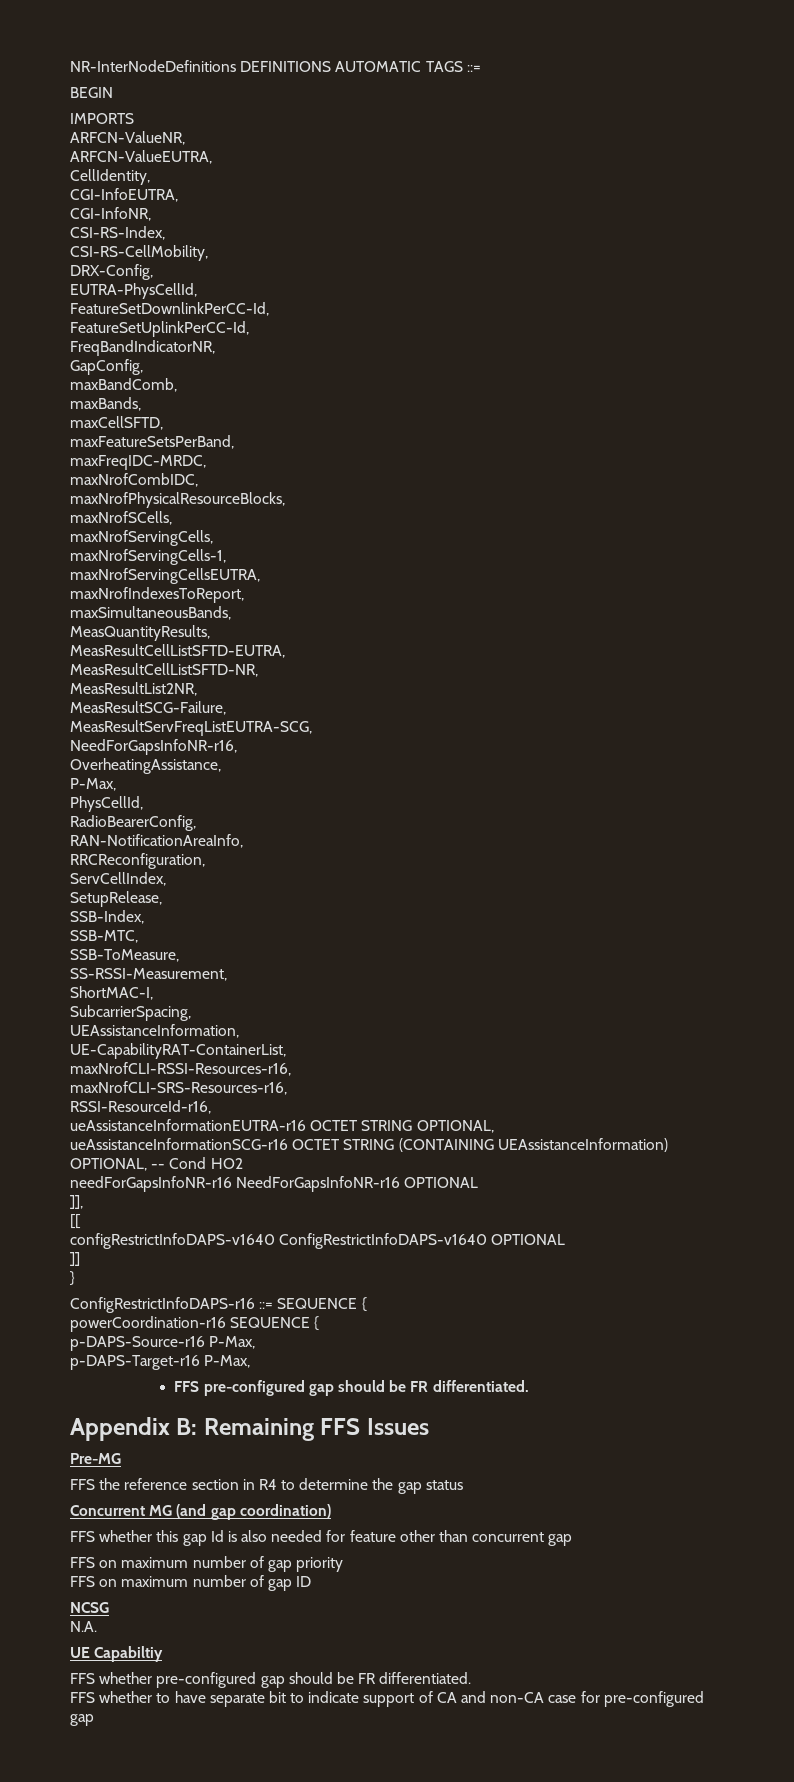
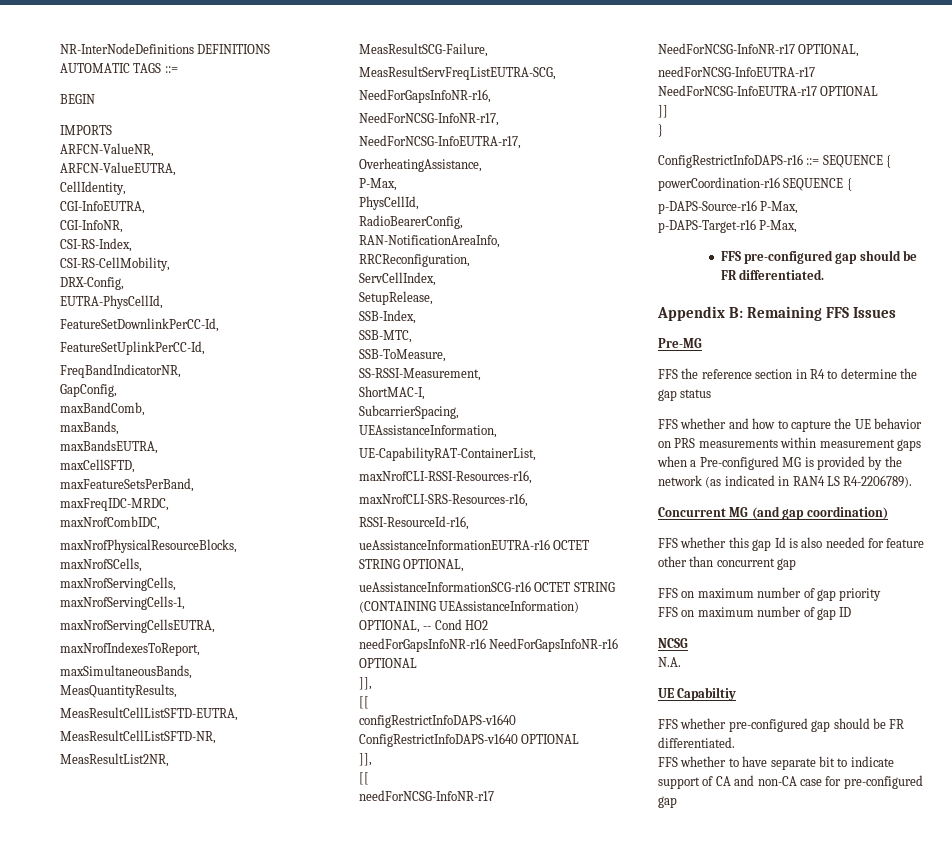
+ maxBandsEUTRA,
+ NeedForNCSG-InfoNR-r17,
+ NeedForNCSG-InfoEUTRA-r17,
  configRestrictInfoDAPS-v1640 ConfigRestrictInfoDAPS-v1640 OPTIONAL
+ ]],
+ [[
+ needForNCSG-InfoNR-r17 NeedForNCSG-InfoNR-r17 OPTIONAL,
+ needForNCSG-InfoEUTRA-r17 NeedForNCSG-InfoEUTRA-r17 OPTIONAL
+ FFS whether and how to capture the UE behavior on PRS measurements within measurement gaps when a Pre-configured MG is provided by the network (as indicated in RAN4 LS R4-2206789).

